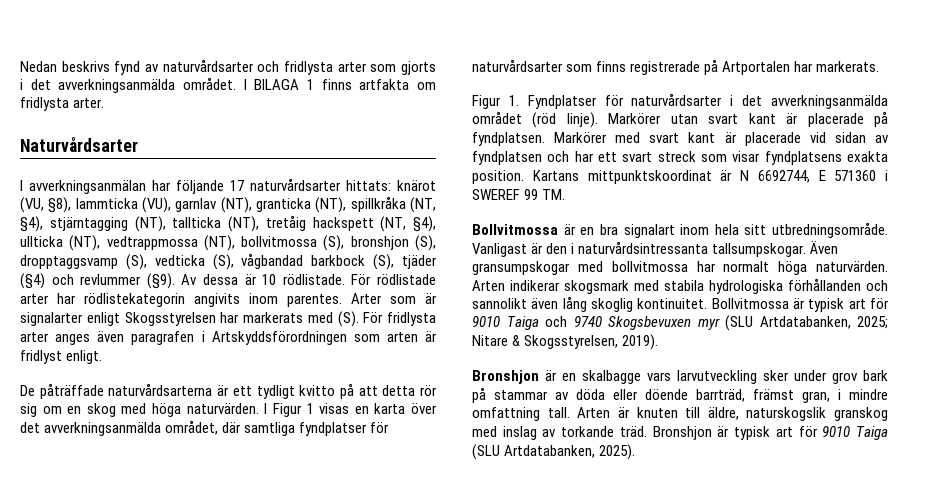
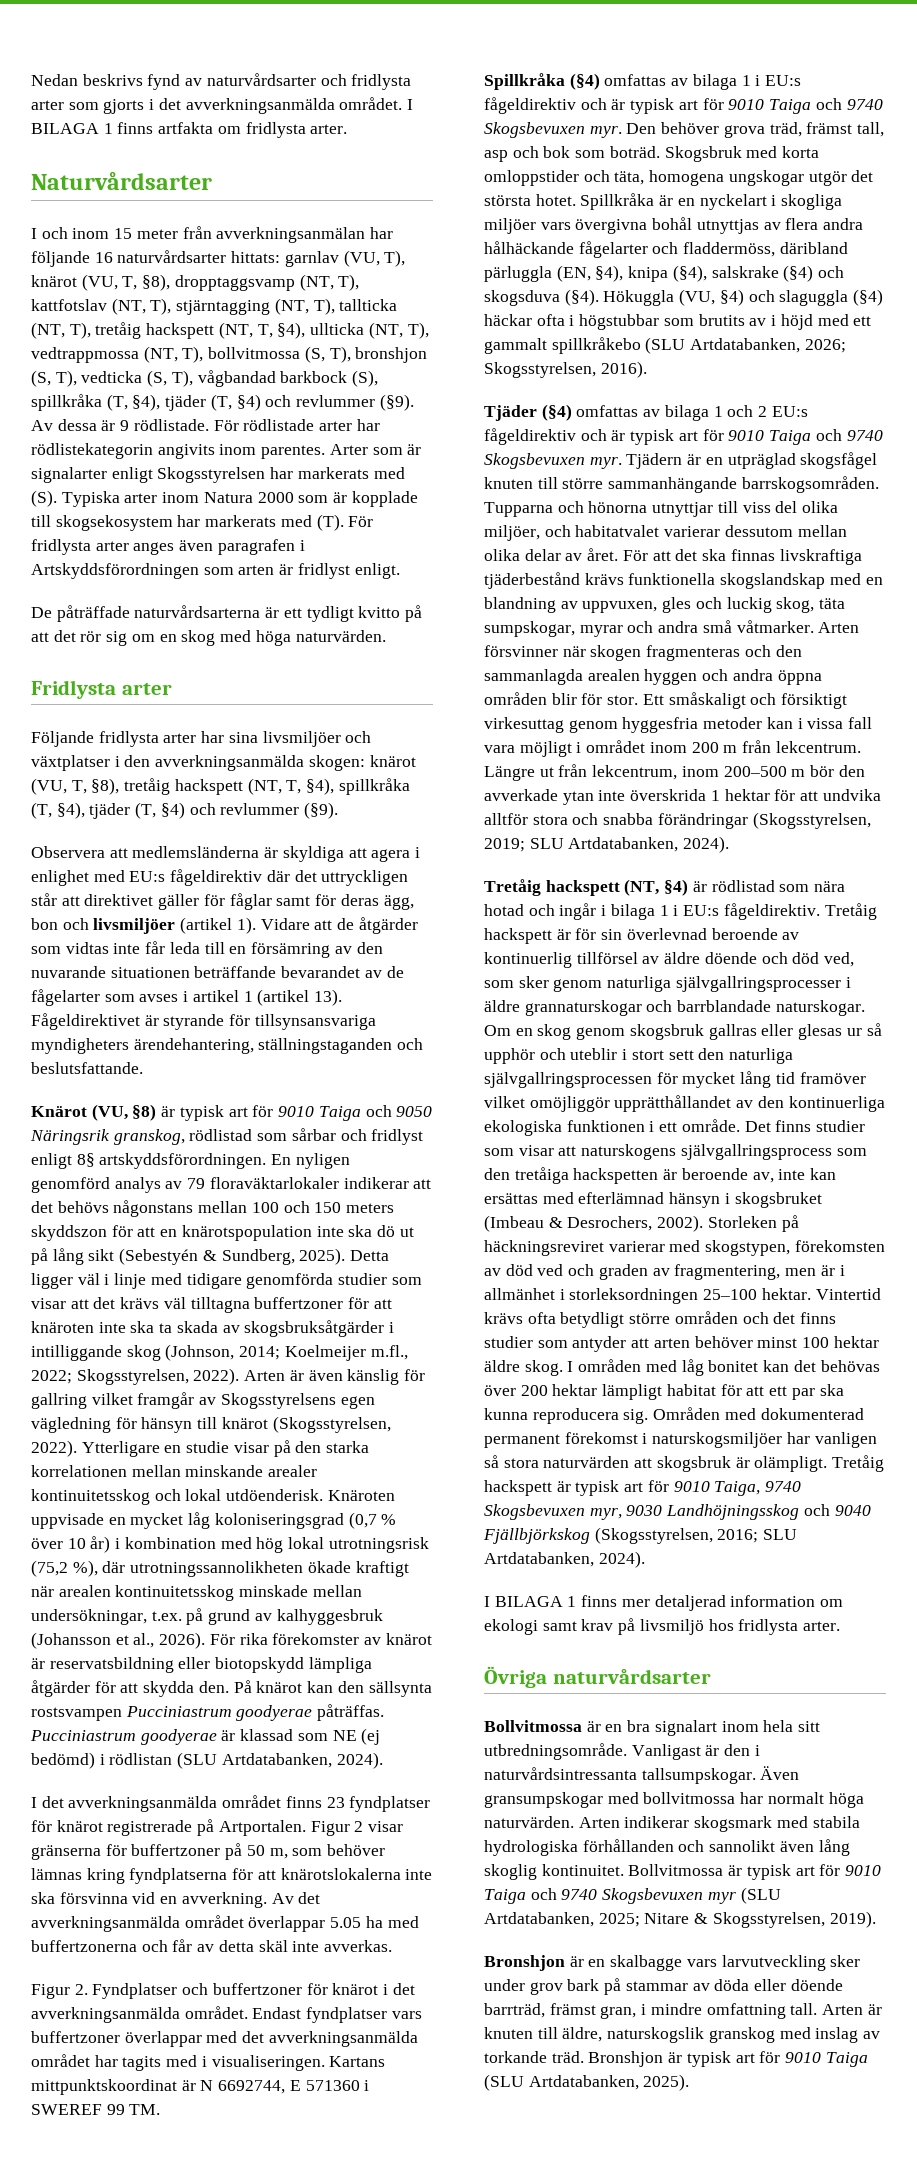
- I avverkningsanmälan har följande 17 naturvårdsarter hittats: knärot (VU, §8), lammticka (VU), garnlav (NT), granticka (NT), spillkråka (NT, §4), stjärntagging (NT), tallticka (NT), tretåig hackspett (NT, §4), ullticka (NT), vedtrappmossa (NT), bollvitmossa (S), bronshjon (S), dropptaggsvamp (S), vedticka (S), vågbandad barkbock (S), tjäder (§4) och revlummer (§9).
+ I och inom 15 meter från avverkningsanmälan har följande 16 naturvårdsarter hittats: garnlav (VU, T), knärot (VU, T, §8), dropptaggsvamp (NT, T), kattfotslav (NT, T), stjärntagging (NT, T), tallticka (NT, T), tretåig hackspett (NT, T, §4), ullticka (NT, T), vedtrappmossa (NT, T), bollvitmossa (S, T), bronshjon (S, T), vedticka (S, T), vågbandad barkbock (S), spillkråka (T, §4), tjäder (T, §4) och revlummer (§9).
- Av dessa är 10 rödlistade.
+ Av dessa är 9 rödlistade.
- Arter som är signalarter enligt Skogsstyrelsen har markerats med (S). För fridlysta arter anges även paragrafen i Artskyddsförordningen som arten är fridlyst enligt.
+ Arter som är signalarter enligt Skogsstyrelsen har markerats med (S). Typiska arter inom Natura 2000 som är kopplade till skogsekosystem har markerats med (T). För fridlysta arter anges även paragrafen i Artskyddsförordningen som arten är fridlyst enligt.
- De påträffade naturvårdsarterna är ett tydligt kvitto på att detta rör sig om en skog med höga naturvärden. I Figur 1 visas en karta över det avverkningsanmälda området, där samtliga fyndplatser för naturvårdsarter som finns registrerade på Artportalen har markerats.
- Figur 1. Fyndplatser för naturvårdsarter i det avverkningsanmälda området (röd linje). Markörer utan svart kant är placerade på fyndplatsen. Markörer med svart kant är placerade vid sidan av fyndplatsen och har ett svart streck som visar fyndplatsens exakta position.
+ De påträffade naturvårdsarterna är ett tydligt kvitto på att det rör sig om en skog med höga naturvärden.
+ Fridlysta arter
+ Följande fridlysta arter har sina livsmiljöer och växtplatser i den avverkningsanmälda skogen: knärot (VU, T, §8), tretåig hackspett (NT, T, §4), spillkråka (T, §4), tjäder (T, §4) och revlummer (§9).
+ Observera att medlemsländerna är skyldiga att agera i enlighet med EU:s fågeldirektiv där det uttryckligen står att direktivet gäller för fåglar samt för deras ägg, bon och livsmiljöer (artikel 1). Vidare att de åtgärder som vidtas inte får leda till en försämring av den nuvarande situationen beträffande bevarandet av de fågelarter som avses i artikel 1 (artikel 13). Fågeldirektivet är styrande för tillsynsansvariga myndigheters ärendehantering, ställningstaganden och beslutsfattande.
+ Knärot (VU, §8) är typisk art för 9010 Taiga och 9050 Näringsrik granskog, rödlistad som sårbar och fridlyst enligt 8§ artskyddsförordningen. En nyligen genomförd analys av 79 floraväktarlokaler indikerar att det behövs någonstans mellan 100 och 150 meters skyddszon för att en knärotspopulation inte ska dö ut på lång sikt (Sebestyén & Sundberg, 2025). Detta ligger väl i linje med tidigare genomförda studier som visar att det krävs väl tilltagna buffertzoner för att knäroten inte ska ta skada av skogsbruksåtgärder i intilliggande skog (Johnson, 2014; Koelmeijer m.fl., 2022; Skogsstyrelsen, 2022). Arten är även känslig för gallring vilket framgår av Skogsstyrelsens egen vägledning för hänsyn till knärot (Skogsstyrelsen, 2022). Ytterligare en studie visar på den starka korrelationen mellan minskande arealer kontinuitetsskog och lokal utdöenderisk. Knäroten uppvisade en mycket låg koloniseringsgrad (0,7 % över 10 år) i kombination med hög lokal utrotningsrisk (75,2 %), där utrotningssannolikheten ökade kraftigt när arealen kontinuitetsskog minskade mellan undersökningar, t.ex. på grund av kalhyggesbruk (Johansson et al., 2026). För rika förekomster av knärot är reservatsbildning eller biotopskydd lämpliga åtgärder för att skydda den. På knärot kan den sällsynta rostsvampen Pucciniastrum goodyerae påträffas. Pucciniastrum goodyerae är klassad som NE (ej bedömd) i rödlistan (SLU Artdatabanken, 2024).
+ I det avverkningsanmälda området finns 23 fyndplatser för knärot registrerade på Artportalen. Figur 2 visar gränserna för buffertzoner på 50 m, som behöver lämnas kring fyndplatserna för att knärotslokalerna inte ska försvinna vid en avverkning. Av det avverkningsanmälda området överlappar 5.05 ha med buffertzonerna och får av detta skäl inte avverkas.
+ Figur 2. Fyndplatser och buffertzoner för knärot i det avverkningsanmälda området. Endast fyndplatser vars buffertzoner överlappar med det avverkningsanmälda området har tagits med i visualiseringen.
+ Spillkråka (§4) omfattas av bilaga 1 i EU:s fågeldirektiv och är typisk art för 9010 Taiga och 9740 Skogsbevuxen myr. Den behöver grova träd, främst tall, asp och bok som boträd. Skogsbruk med korta omloppstider och täta, homogena ungskogar utgör det största hotet. Spillkråka är en nyckelart i skogliga miljöer vars övergivna bohål utnyttjas av flera andra hålhäckande fågelarter och fladdermöss, däribland pärluggla (EN, §4), knipa (§4), salskrake (§4) och skogsduva (§4). Hökuggla (VU, §4) och slaguggla (§4) häckar ofta i högstubbar som brutits av i höjd med ett gammalt spillkråkebo (SLU Artdatabanken, 2026; Skogsstyrelsen, 2016).
+ Tjäder (§4) omfattas av bilaga 1 och 2 EU:s fågeldirektiv och är typisk art för 9010 Taiga och 9740 Skogsbevuxen myr. Tjädern är en utpräglad skogsfågel knuten till större sammanhängande barrskogsområden. Tupparna och hönorna utnyttjar till viss del olika miljöer, och habitatvalet varierar dessutom mellan olika delar av året. För att det ska finnas livskraftiga tjäderbestånd krävs funktionella skogslandskap med en blandning av uppvuxen, gles och luckig skog, täta sumpskogar, myrar och andra små våtmarker. Arten försvinner när skogen fragmenteras och den sammanlagda arealen hyggen och andra öppna områden blir för stor. Ett småskaligt och försiktigt virkesuttag genom hyggesfria metoder kan i vissa fall vara möjligt i området inom 200 m från lekcentrum. Längre ut från lekcentrum, inom 200–500 m bör den avverkade ytan inte överskrida 1 hektar för att undvika alltför stora och snabba förändringar (Skogsstyrelsen, 2019; SLU Artdatabanken, 2024).
+ Tretåig hackspett (NT, §4) är rödlistad som nära hotad och ingår i bilaga 1 i EU:s fågeldirektiv. Tretåig hackspett är för sin överlevnad beroende av kontinuerlig tillförsel av äldre döende och död ved, som sker genom naturliga självgallringsprocesser i äldre grannaturskogar och barrblandade naturskogar. Om en skog genom skogsbruk gallras eller glesas ur så upphör och uteblir i stort sett den naturliga självgallringsprocessen för mycket lång tid framöver vilket omöjliggör upprätthållandet av den kontinuerliga ekologiska funktionen i ett område. Det finns studier som visar att naturskogens självgallringsprocess som den tretåiga hackspetten är beroende av, inte kan ersättas med efterlämnad hänsyn i skogsbruket (Imbeau & Desrochers, 2002). Storleken på häckningsreviret varierar med skogstypen, förekomsten av död ved och graden av fragmentering, men är i allmänhet i storleksordningen 25–100 hektar. Vintertid krävs ofta betydligt större områden och det finns studier som antyder att arten behöver minst 100 hektar äldre skog. I områden med låg bonitet kan det behövas över 200 hektar lämpligt habitat för att ett par ska kunna reproducera sig. Områden med dokumenterad permanent förekomst i naturskogsmiljöer har vanligen så stora naturvärden att skogsbruk är olämpligt. Tretåig hackspett är typisk art för 9010 Taiga, 9740 Skogsbevuxen myr, 9030 Landhöjningsskog och 9040 Fjällbjörkskog (Skogsstyrelsen, 2016; SLU Artdatabanken, 2024).
+ I BILAGA 1 finns mer detaljerad information om ekologi samt krav på livsmiljö hos fridlysta arter.
+ Övriga naturvårdsarter

